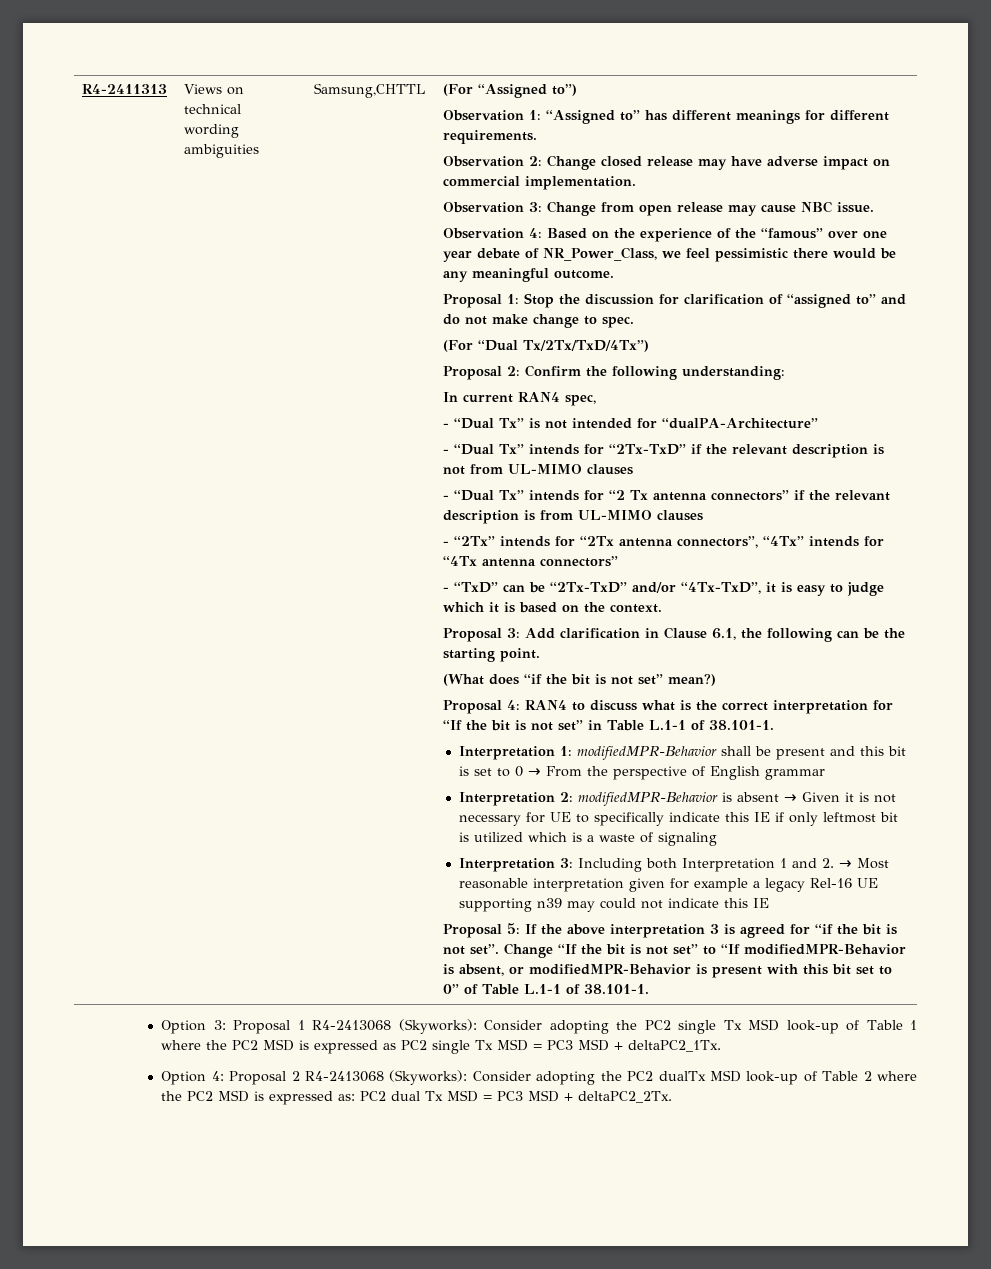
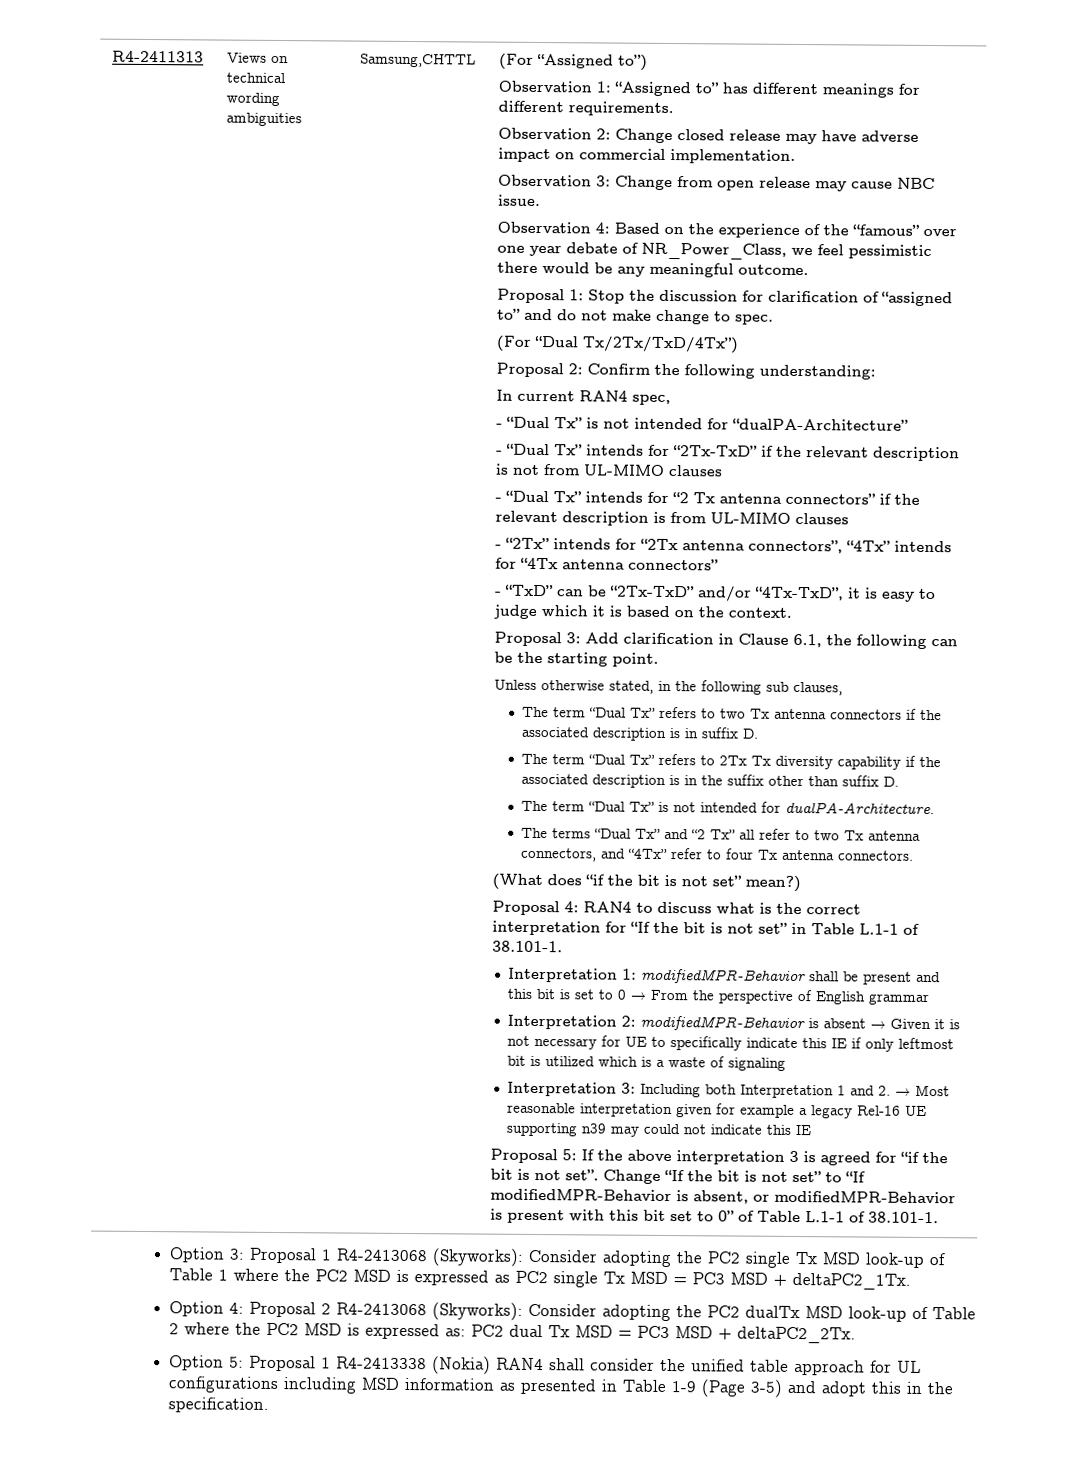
+ Unless otherwise stated, in the following sub clauses,
+ The term “Dual Tx” refers to two Tx antenna connectors if the associated description is in suffix D.
+ The term “Dual Tx” refers to 2Tx Tx diversity capability if the associated description is in the suffix other than suffix D.
+ The term “Dual Tx” is not intended for dualPA-Architecture.
+ The terms “Dual Tx” and “2 Tx” all refer to two Tx antenna connectors, and “4Tx” refer to four Tx antenna connectors.
+ Option 5: Proposal 1 R4-2413338 (Nokia) RAN4 shall consider the unified table approach for UL configurations including MSD information as presented in Table 1-9 (Page 3-5) and adopt this in the specification.

